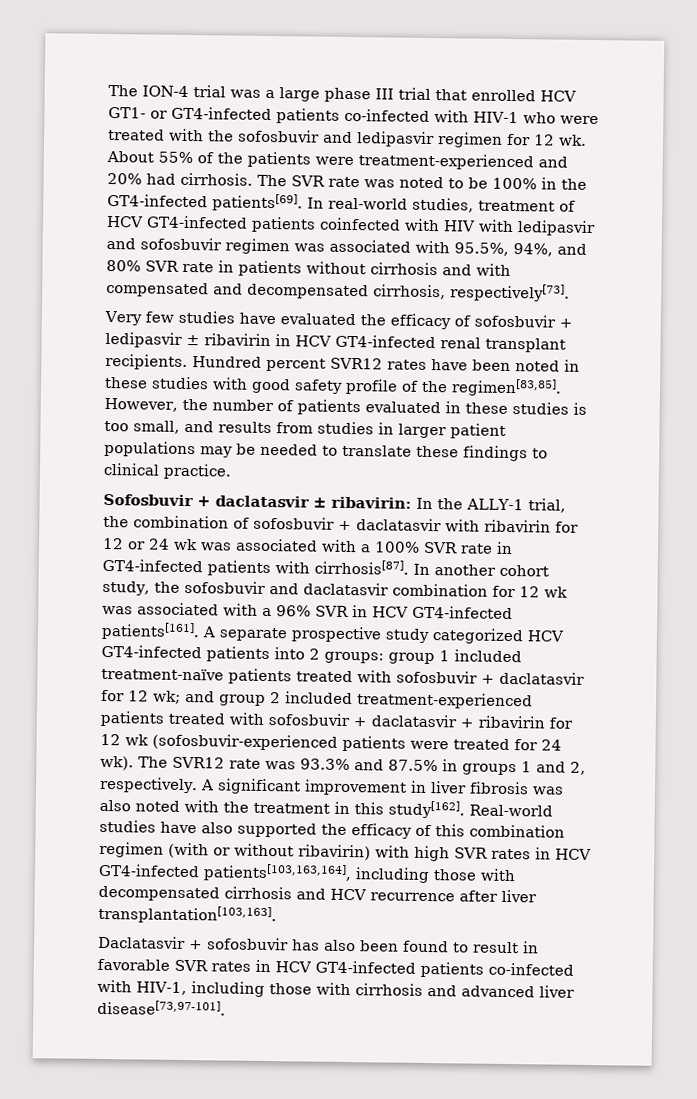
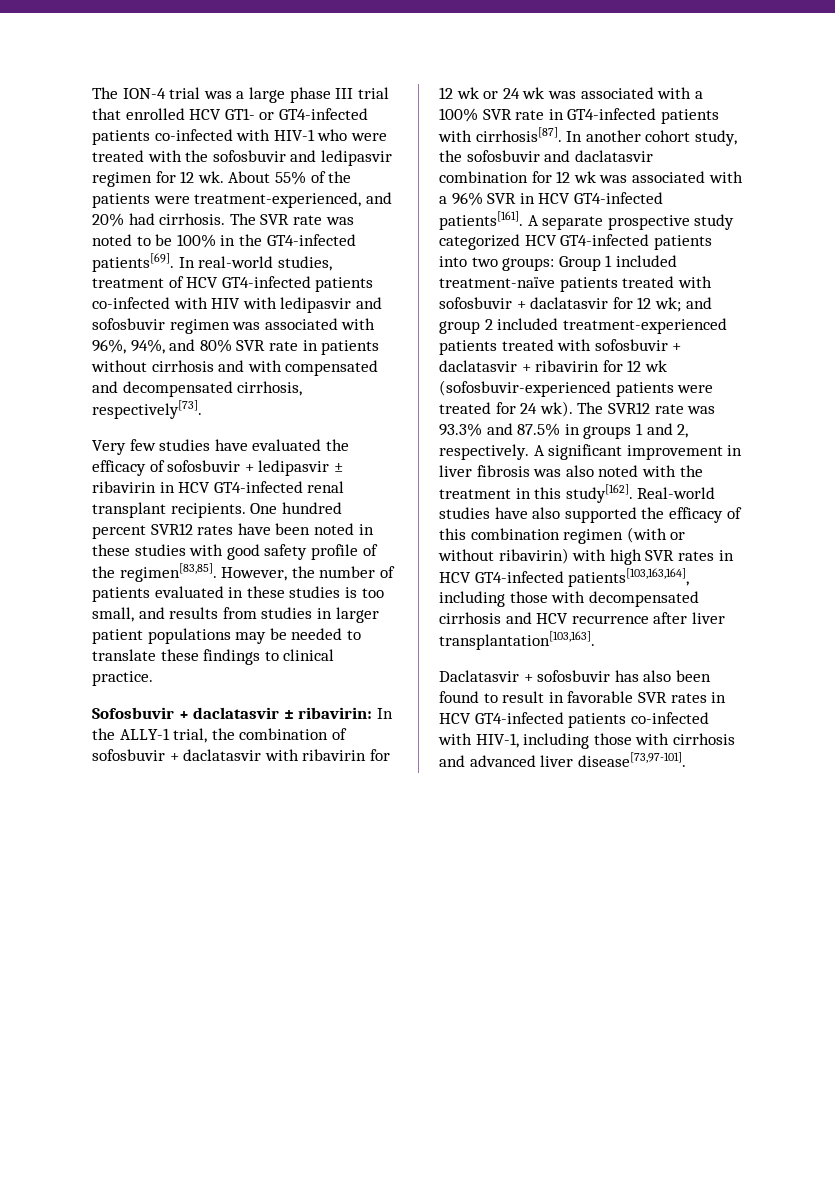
- About 55% of the patients were treatment-experienced and 20% had cirrhosis.
+ About 55% of the patients were treatment-experienced, and 20% had cirrhosis.
- In real-world studies, treatment of HCV GT4-infected patients coinfected with HIV with ledipasvir and sofosbuvir regimen was associated with 95.5%, 94%, and 80% SVR rate in patients without cirrhosis and with compensated and decompensated cirrhosis, respectively[73].
+ In real-world studies, treatment of HCV GT4-infected patients co-infected with HIV with ledipasvir and sofosbuvir regimen was associated with 96%, 94%, and 80% SVR rate in patients without cirrhosis and with compensated and decompensated cirrhosis, respectively[73].
- Hundred percent SVR12 rates have been noted in these studies with good safety profile of the regimen[83,85].
+ One hundred percent SVR12 rates have been noted in these studies with good safety profile of the regimen[83,85].
- Sofosbuvir + daclatasvir ± ribavirin: In the ALLY-1 trial, the combination of sofosbuvir + daclatasvir with ribavirin for 12 or 24 wk was associated with a 100% SVR rate in GT4-infected patients with cirrhosis[87].
+ Sofosbuvir + daclatasvir ± ribavirin: In the ALLY-1 trial, the combination of sofosbuvir + daclatasvir with ribavirin for 12 wk or 24 wk was associated with a 100% SVR rate in GT4-infected patients with cirrhosis[87].
- A separate prospective study categorized HCV GT4-infected patients into 2 groups: group 1 included treatment-naïve patients treated with sofosbuvir + daclatasvir for 12 wk; and group 2 included treatment-experienced patients treated with sofosbuvir + daclatasvir + ribavirin for 12 wk (sofosbuvir-experienced patients were treated for 24 wk).
+ A separate prospective study categorized HCV GT4-infected patients into two groups: Group 1 included treatment-naïve patients treated with sofosbuvir + daclatasvir for 12 wk; and group 2 included treatment-experienced patients treated with sofosbuvir + daclatasvir + ribavirin for 12 wk (sofosbuvir-experienced patients were treated for 24 wk).

